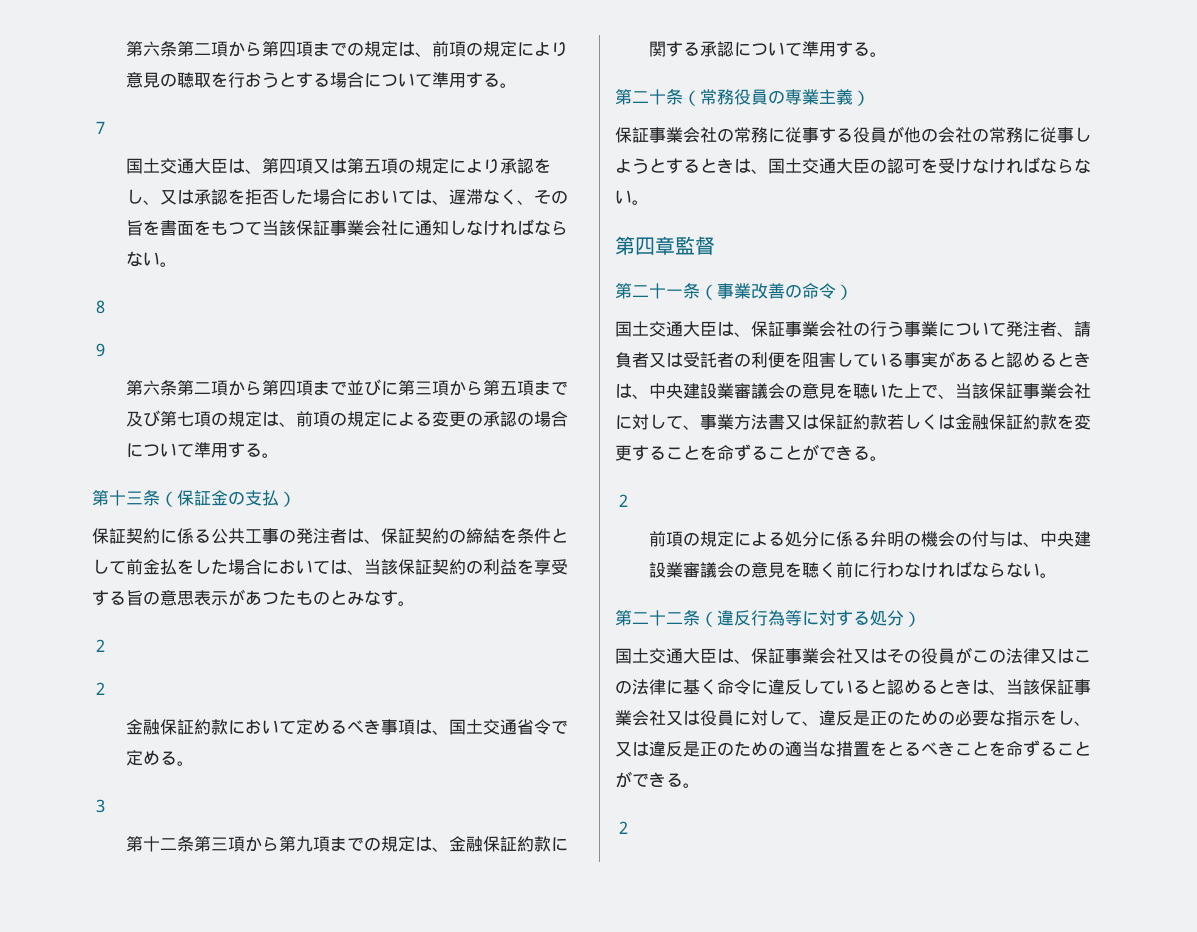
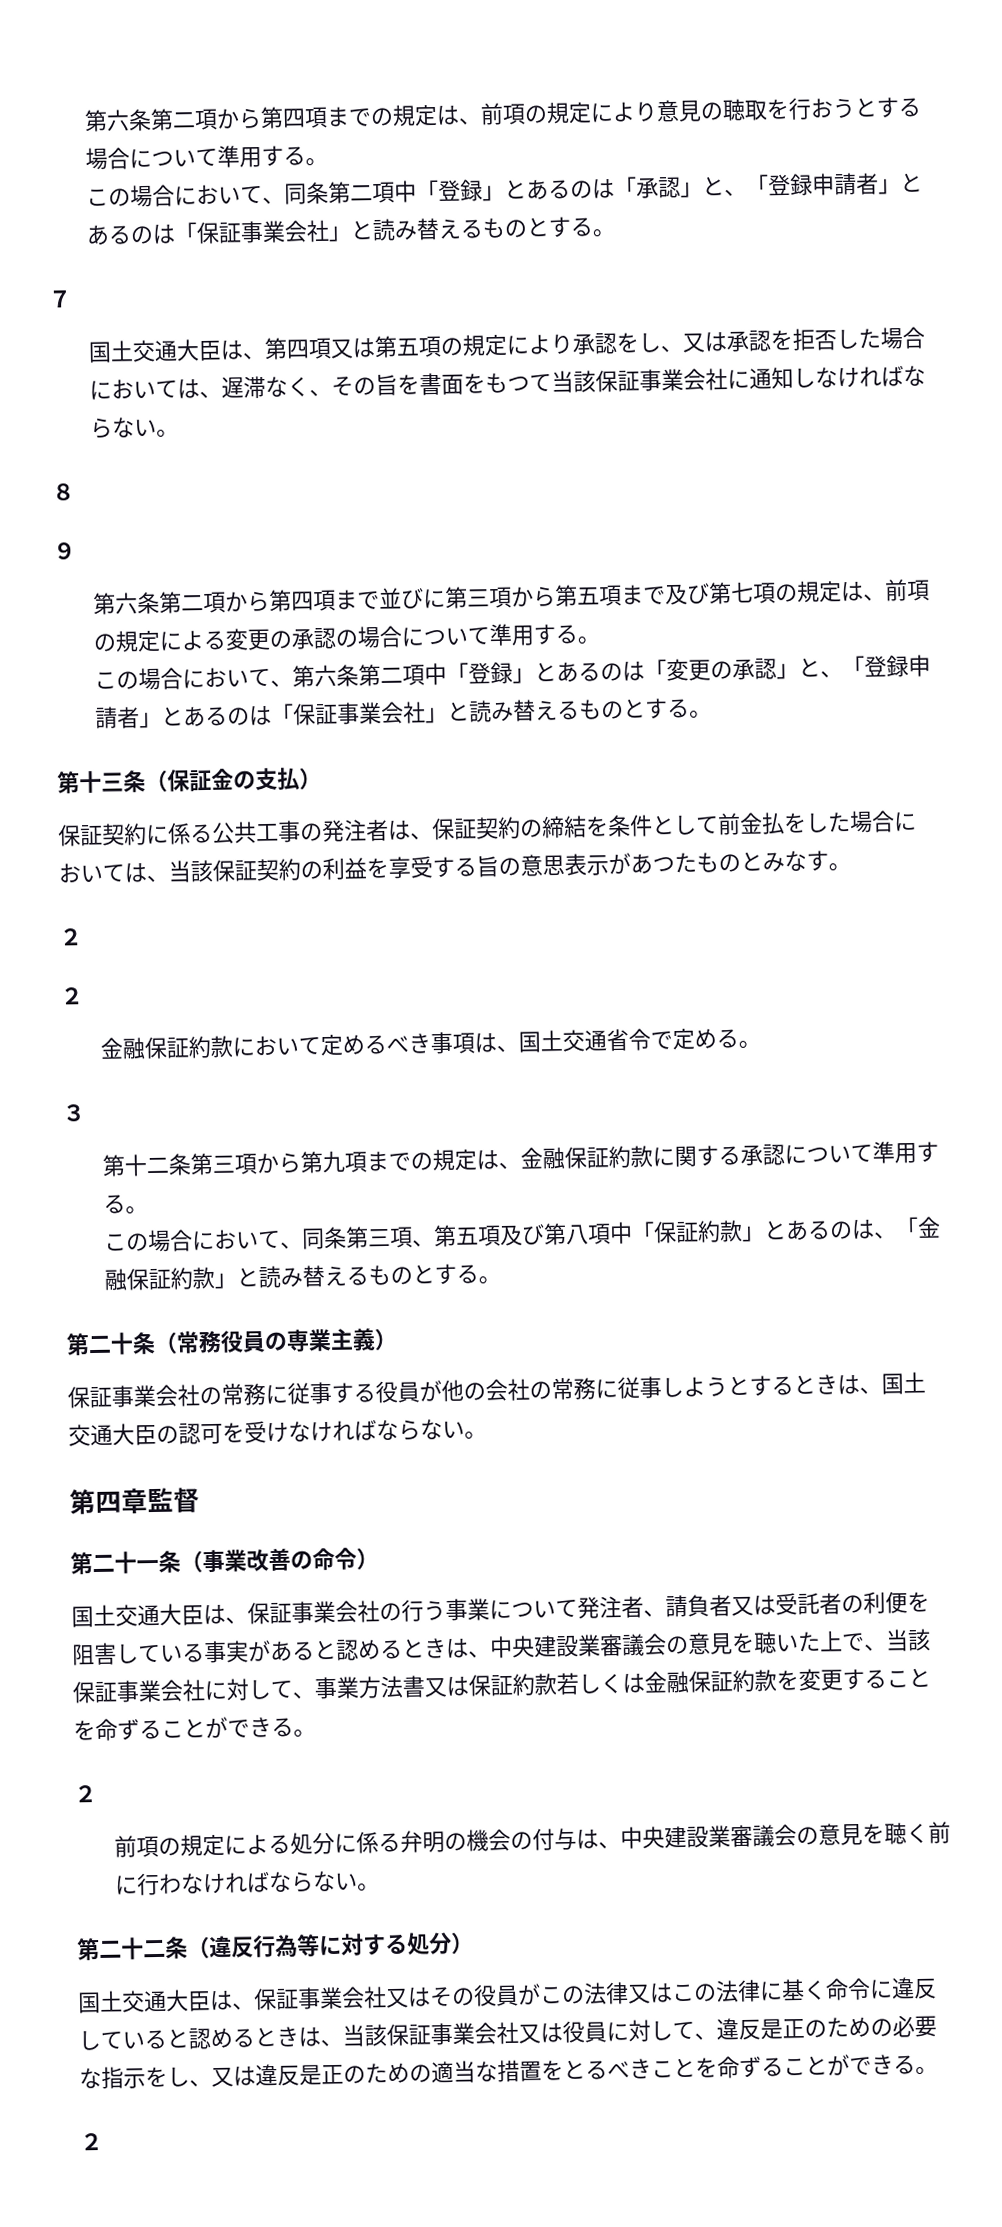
+ この場合において、同条第二項中「登録」とあるのは「承認」と、「登録申請者」とあるのは「保証事業会社」と読み替えるものとする。
+ この場合において、第六条第二項中「登録」とあるのは「変更の承認」と、「登録申請者」とあるのは「保証事業会社」と読み替えるものとする。
+ この場合において、同条第三項、第五項及び第八項中「保証約款」とあるのは、「金融保証約款」と読み替えるものとする。

